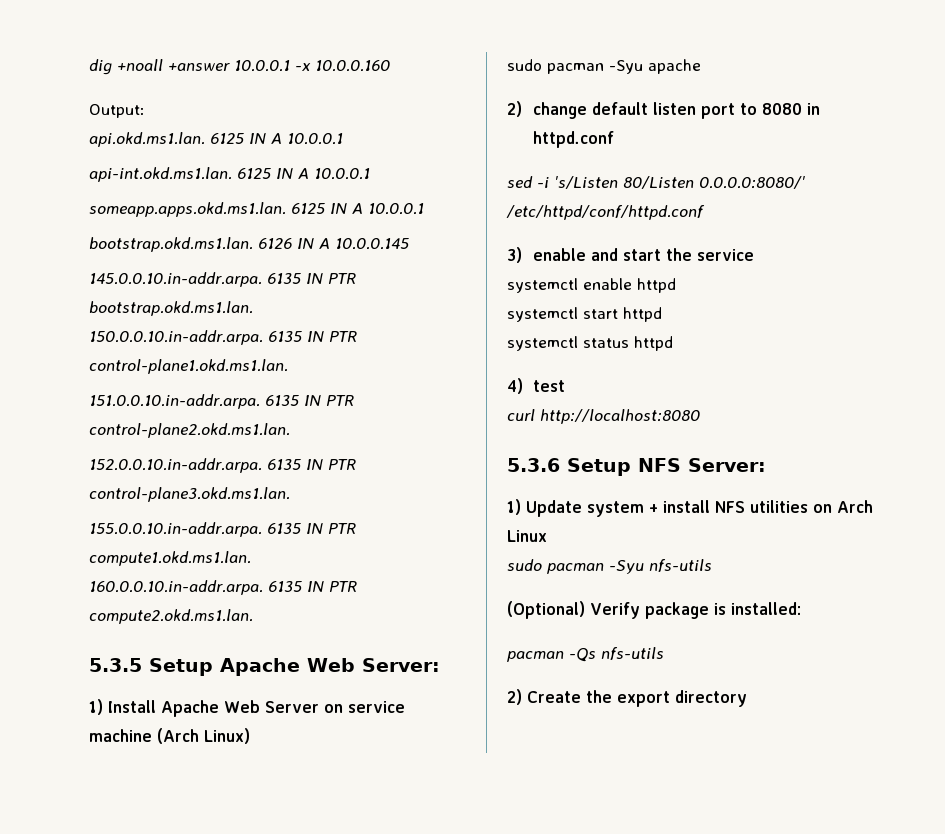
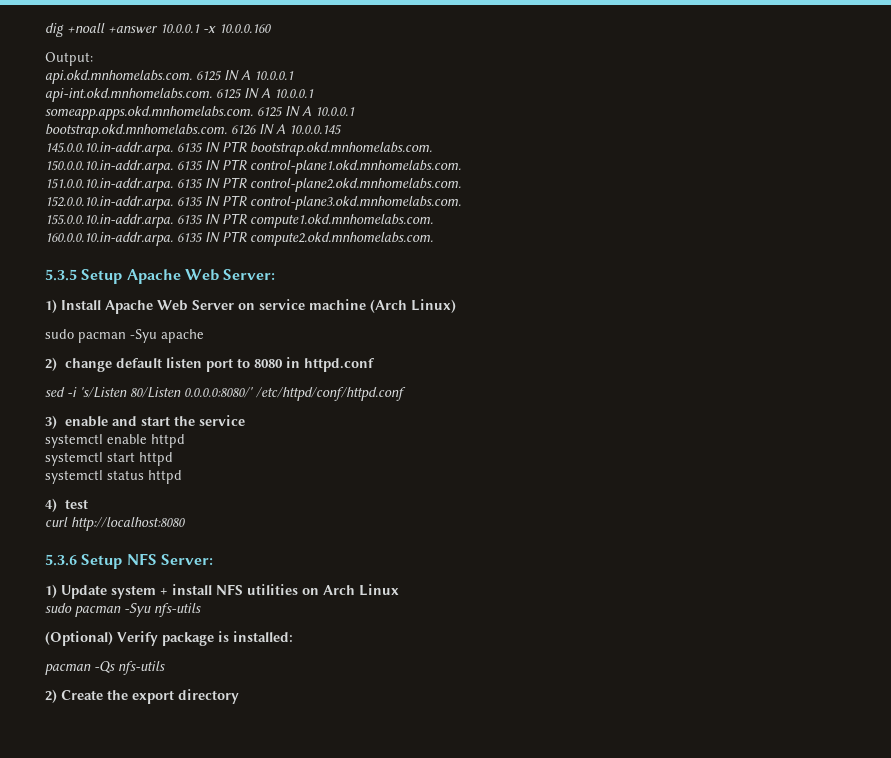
- api.okd.ms1.lan. 6125 IN A 10.0.0.1
- api-int.okd.ms1.lan. 6125 IN A 10.0.0.1
- someapp.apps.okd.ms1.lan. 6125 IN A 10.0.0.1
- bootstrap.okd.ms1.lan. 6126 IN A 10.0.0.145
+ api.okd.mnhomelabs.com. 6125 IN A 10.0.0.1
+ api-int.okd.mnhomelabs.com. 6125 IN A 10.0.0.1
+ someapp.apps.okd.mnhomelabs.com. 6125 IN A 10.0.0.1
+ bootstrap.okd.mnhomelabs.com. 6126 IN A 10.0.0.145
- 145.0.0.10.in-addr.arpa. 6135 IN PTR bootstrap.okd.ms1.lan.
+ 145.0.0.10.in-addr.arpa. 6135 IN PTR bootstrap.okd.mnhomelabs.com.
- 150.0.0.10.in-addr.arpa. 6135 IN PTR control-plane1.okd.ms1.lan.
+ 150.0.0.10.in-addr.arpa. 6135 IN PTR control-plane1.okd.mnhomelabs.com.
- 151.0.0.10.in-addr.arpa. 6135 IN PTR control-plane2.okd.ms1.lan.
+ 151.0.0.10.in-addr.arpa. 6135 IN PTR control-plane2.okd.mnhomelabs.com.
- 152.0.0.10.in-addr.arpa. 6135 IN PTR control-plane3.okd.ms1.lan.
+ 152.0.0.10.in-addr.arpa. 6135 IN PTR control-plane3.okd.mnhomelabs.com.
- 155.0.0.10.in-addr.arpa. 6135 IN PTR compute1.okd.ms1.lan.
+ 155.0.0.10.in-addr.arpa. 6135 IN PTR compute1.okd.mnhomelabs.com.
- 160.0.0.10.in-addr.arpa. 6135 IN PTR compute2.okd.ms1.lan.
+ 160.0.0.10.in-addr.arpa. 6135 IN PTR compute2.okd.mnhomelabs.com.

